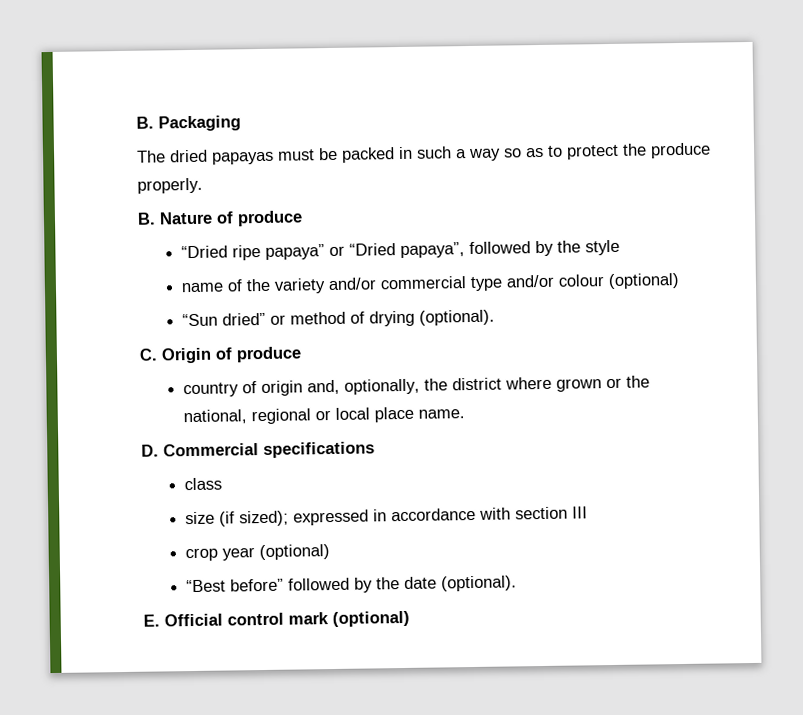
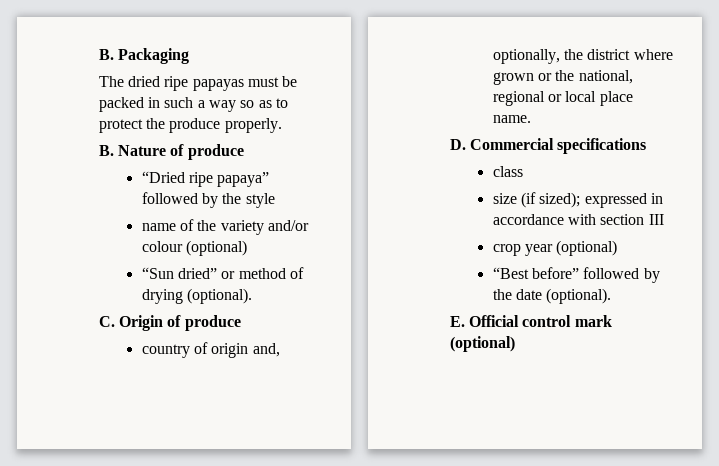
- The dried papayas must be packed in such a way so as to protect the produce properly.
+ The dried ripe papayas must be packed in such a way so as to protect the produce properly.
- “Dried ripe papaya” or “Dried papaya”, followed by the style
+ “Dried ripe papaya” followed by the style
- name of the variety and/or commercial type and/or colour (optional)
+ name of the variety and/or colour (optional)

